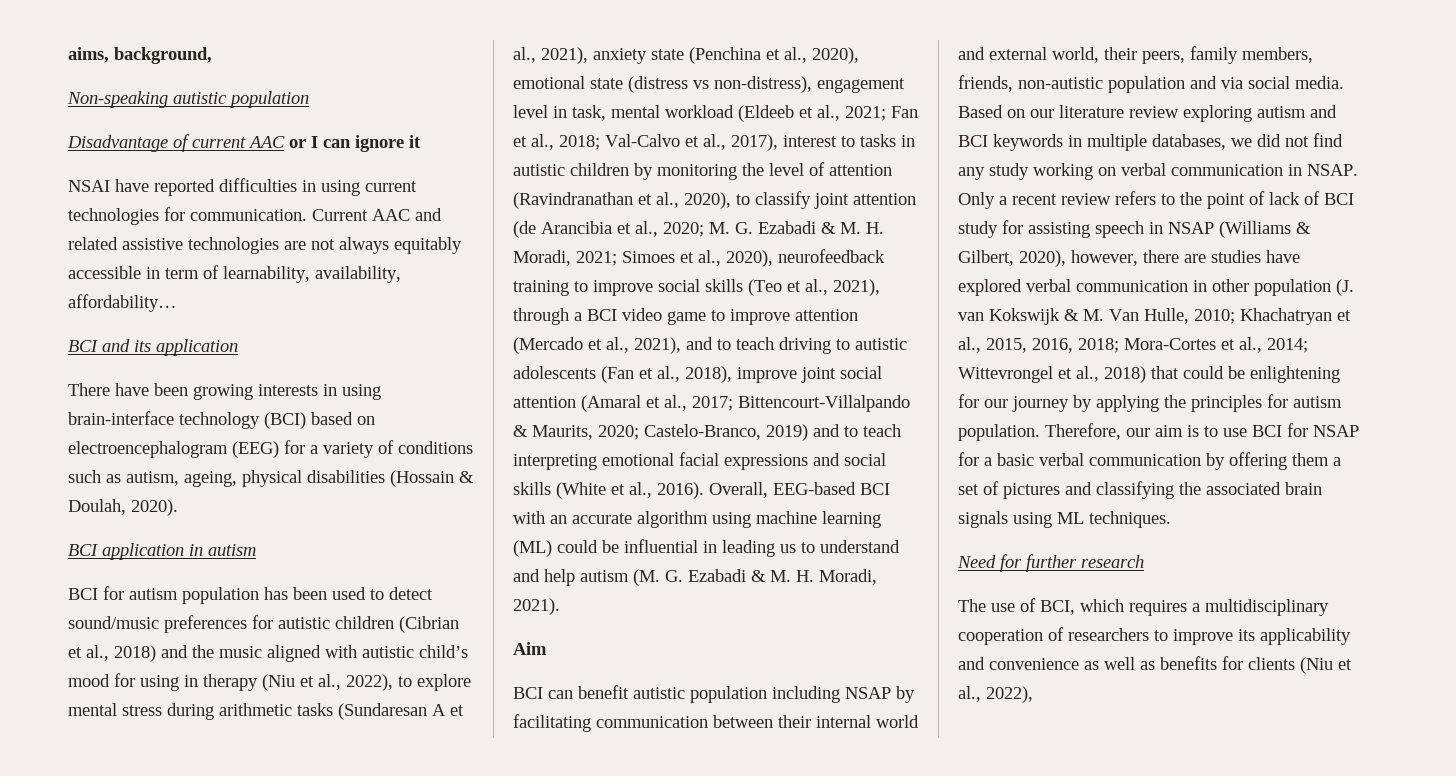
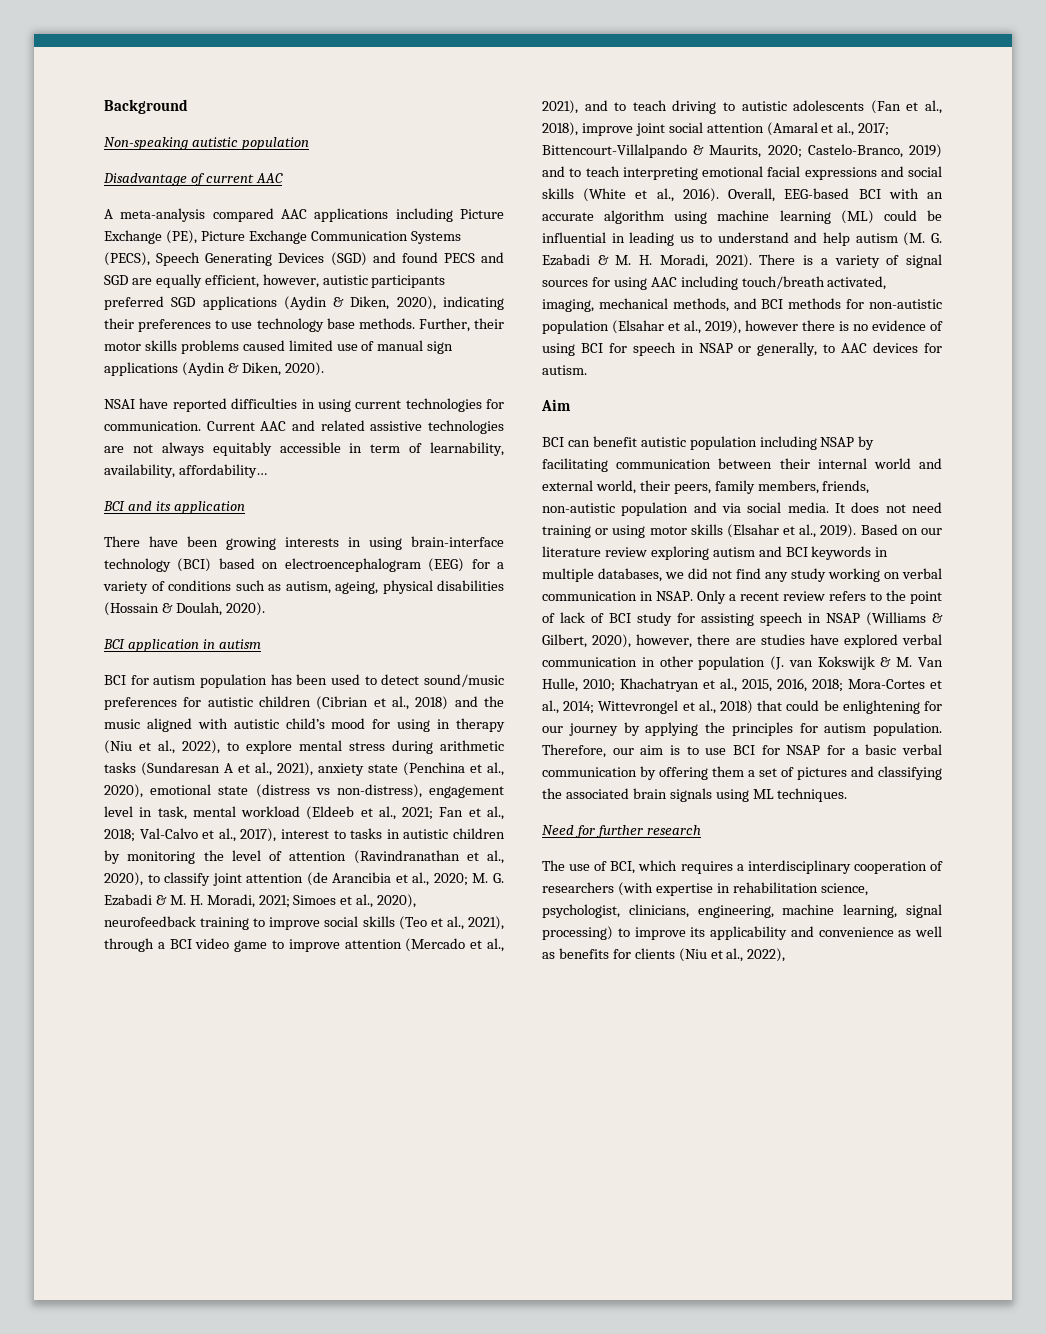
- aims, background,
+ Background
- Disadvantage of current AAC or I can ignore it
+ Disadvantage of current AAC
+ A meta-analysis compared AAC applications including Picture Exchange (PE), Picture Exchange Communication Systems (PECS), Speech Generating Devices (SGD) and found PECS and SGD are equally efficient, however, autistic participants preferred SGD applications (Aydin & Diken, 2020), indicating their preferences to use technology base methods. Further, their motor skills problems caused limited use of manual sign applications (Aydin & Diken, 2020).
+ There is a variety of signal sources for using AAC including touch/breath activated, imaging, mechanical methods, and BCI methods for non-autistic population (Elsahar et al., 2019), however there is no evidence of using BCI for speech in NSAP or generally, to AAC devices for autism.
+ It does not need training or using motor skills (Elsahar et al., 2019).
- The use of BCI, which requires a multidisciplinary cooperation of researchers to improve its applicability and convenience as well as benefits for clients (Niu et al., 2022),
+ The use of BCI, which requires a interdisciplinary cooperation of researchers (with expertise in rehabilitation science, psychologist, clinicians, engineering, machine learning, signal processing) to improve its applicability and convenience as well as benefits for clients (Niu et al., 2022),

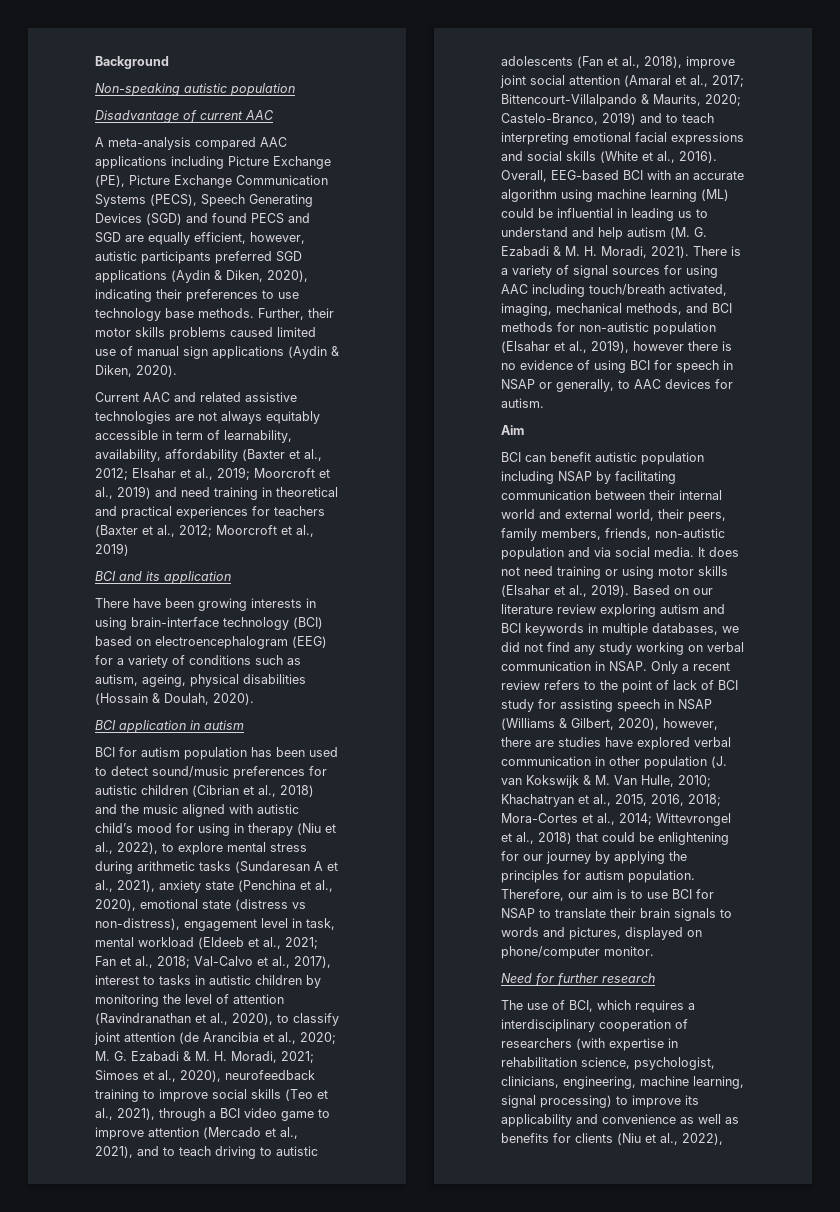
- NSAI have reported difficulties in using current technologies for communication. Current AAC and related assistive technologies are not always equitably accessible in term of learnability, availability, affordability…
+ Current AAC and related assistive technologies are not always equitably accessible in term of learnability, availability, affordability (Baxter et al., 2012; Elsahar et al., 2019; Moorcroft et al., 2019) and need training in theoretical and practical experiences for teachers (Baxter et al., 2012; Moorcroft et al., 2019)
- Therefore, our aim is to use BCI for NSAP for a basic verbal communication by offering them a set of pictures and classifying the associated brain signals using ML techniques.
+ Therefore, our aim is to use BCI for NSAP to translate their brain signals to words and pictures, displayed on phone/computer monitor.

